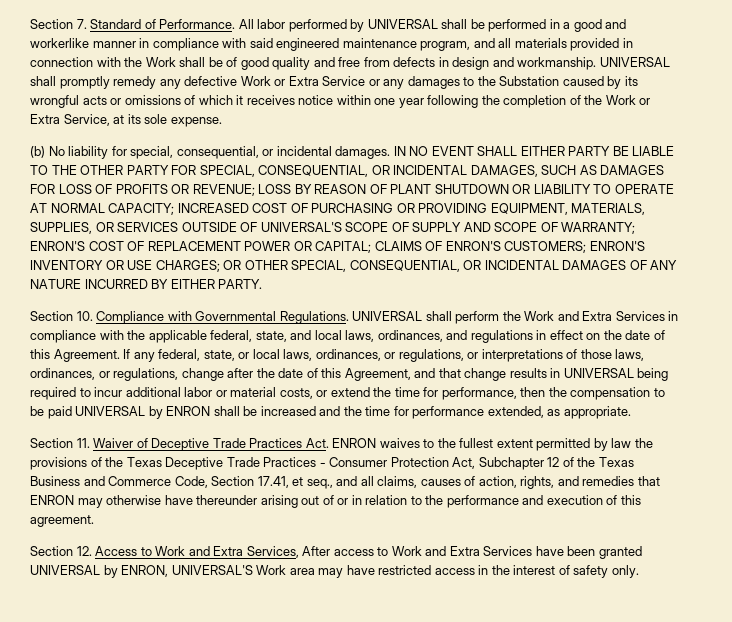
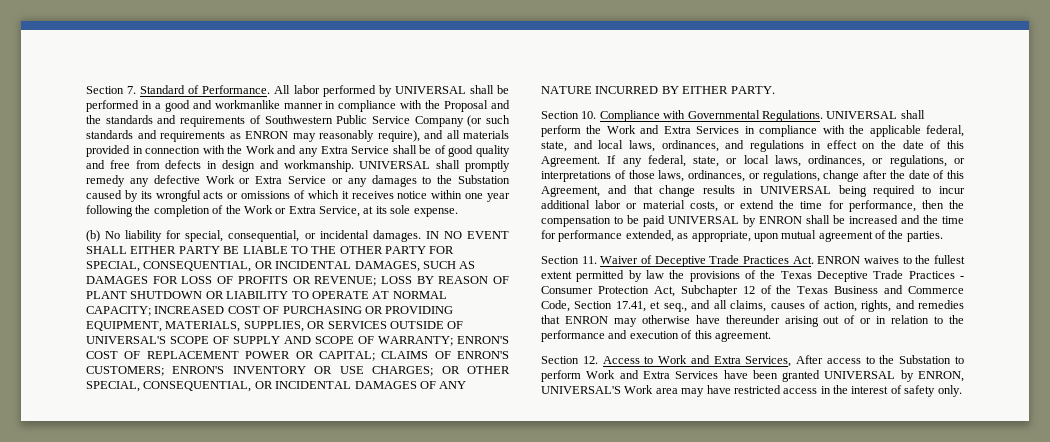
- All labor performed by UNIVERSAL shall be performed in a good and workerlike manner in compliance with said engineered maintenance program, and all materials provided in connection with the Work shall be of good quality and free from defects in design and workmanship.
+ All labor performed by UNIVERSAL shall be performed in a good and workmanlike manner in compliance with the Proposal and the standards and requirements of Southwestern Public Service Company (or such standards and requirements as ENRON may reasonably require), and all materials provided in connection with the Work and any Extra Service shall be of good quality and free from defects in design and workmanship.
- If any federal, state, or local laws, ordinances, or regulations, or interpretations of those laws, ordinances, or regulations, change after the date of this Agreement, and that change results in UNIVERSAL being required to incur additional labor or material costs, or extend the time for performance, then the compensation to be paid UNIVERSAL by ENRON shall be increased and the time for performance extended, as appropriate.
+ If any federal, state, or local laws, ordinances, or regulations, or interpretations of those laws, ordinances, or regulations, change after the date of this Agreement, and that change results in UNIVERSAL being required to incur additional labor or material costs, or extend the time for performance, then the compensation to be paid UNIVERSAL by ENRON shall be increased and the time for performance extended, as appropriate, upon mutual agreement of the parties.
- Section 12. Access to Work and Extra Services, After access to Work and Extra Services have been granted UNIVERSAL by ENRON, UNIVERSAL'S Work area may have restricted access in the interest of safety only.
+ Section 12. Access to Work and Extra Services, After access to the Substation to perform Work and Extra Services have been granted UNIVERSAL by ENRON, UNIVERSAL'S Work area may have restricted access in the interest of safety only.

